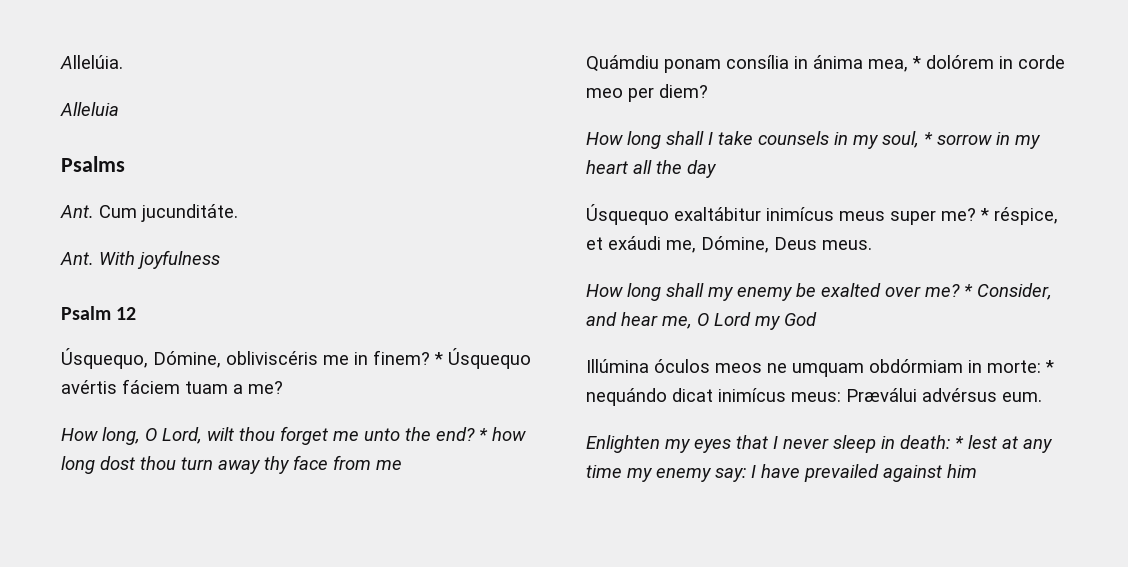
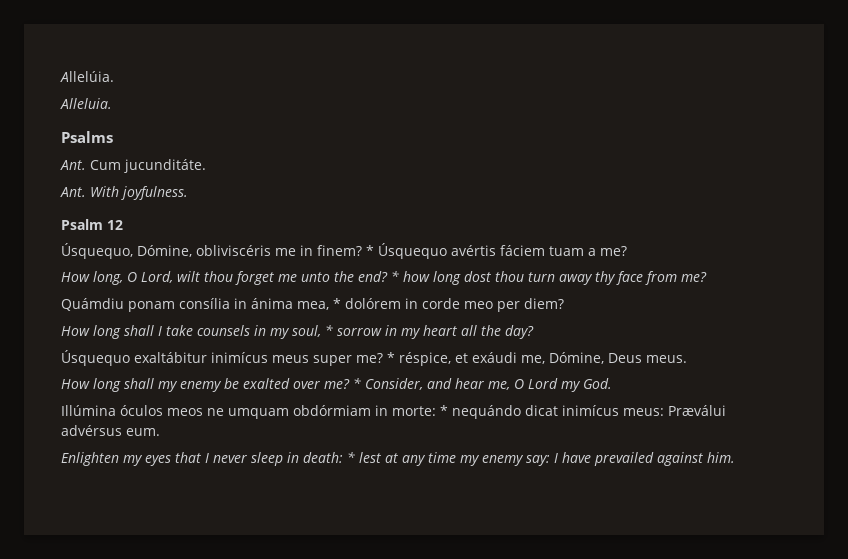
- Alleluia
+ Alleluia.
- Ant. With joyfulness
+ Ant. With joyfulness.
- * how long dost thou turn away thy face from me
+ * how long dost thou turn away thy face from me?
- How long shall I take counsels in my soul, * sorrow in my heart all the day
+ How long shall I take counsels in my soul, * sorrow in my heart all the day?
- * Consider, and hear me, O Lord my God
+ * Consider, and hear me, O Lord my God.
- Enlighten my eyes that I never sleep in death: * lest at any time my enemy say: I have prevailed against him
+ Enlighten my eyes that I never sleep in death: * lest at any time my enemy say: I have prevailed against him.

